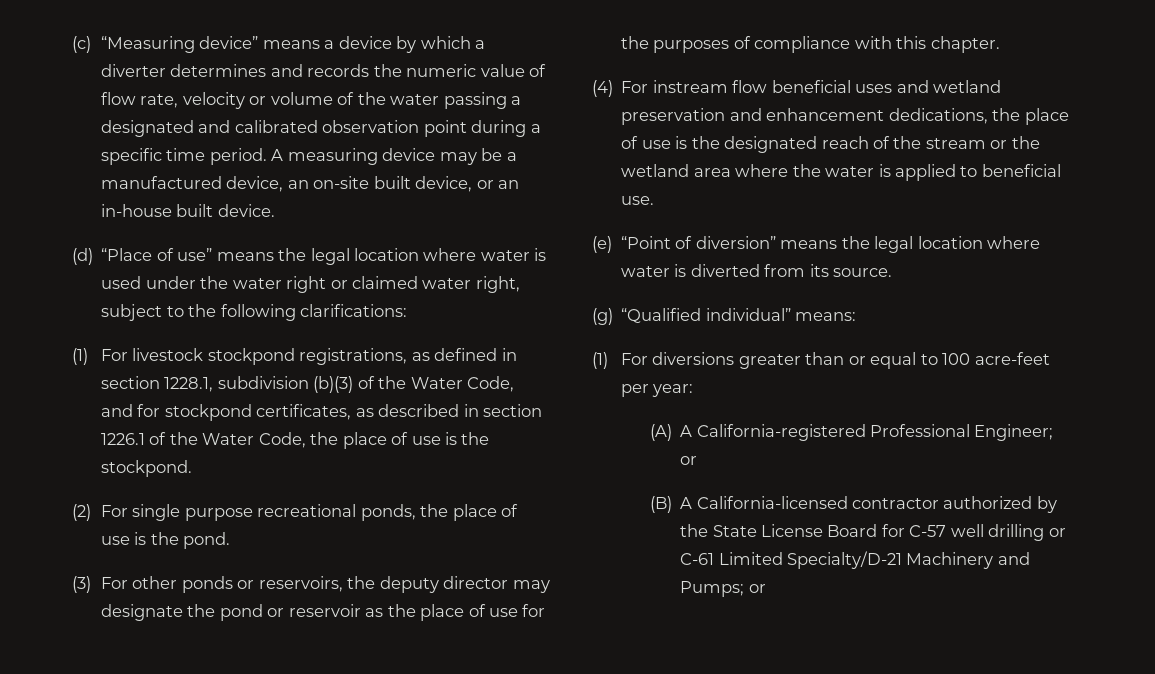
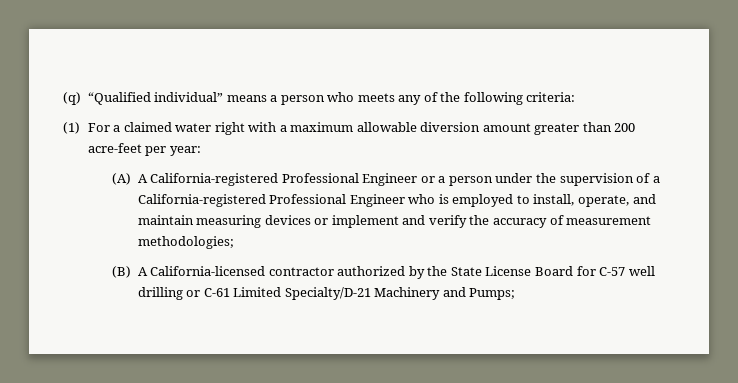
- (c) “Measuring device” means a device by which a diverter determines and records the numeric value of flow rate, velocity or volume of the water passing a designated and calibrated observation point during a specific time period. A measuring device may be a manufactured device, an on-site built device, or an in-house built device.
- (d) “Place of use” means the legal location where water is used under the water right or claimed water right, subject to the following clarifications:
- (1) For livestock stockpond registrations, as defined in section 1228.1, subdivision (b)(3) of the Water Code, and for stockpond certificates, as described in section 1226.1 of the Water Code, the place of use is the stockpond.
- (2) For single purpose recreational ponds, the place of use is the pond.
- (3) For other ponds or reservoirs, the deputy director may designate the pond or reservoir as the place of use for the purposes of compliance with this chapter.
- (4) For instream flow beneficial uses and wetland preservation and enhancement dedications, the place of use is the designated reach of the stream or the wetland area where the water is applied to beneficial use.
- (e) “Point of diversion” means the legal location where water is diverted from its source.
- (g) “Qualified individual” means:
- (1) For diversions greater than or equal to 100 acre-feet per year:
+ (q) “Qualified individual” means a person who meets any of the following criteria:
+ (1) For a claimed water right with a maximum allowable diversion amount greater than 200 acre-feet per year:
- (A) A California-registered Professional Engineer; or
+ (A) A California-registered Professional Engineer or a person under the supervision of a California-registered Professional Engineer who is employed to install, operate, and maintain measuring devices or implement and verify the accuracy of measurement methodologies;
- (B) A California-licensed contractor authorized by the State License Board for C-57 well drilling or C-61 Limited Specialty/D-21 Machinery and Pumps; or
+ (B) A California-licensed contractor authorized by the State License Board for C-57 well drilling or C-61 Limited Specialty/D-21 Machinery and Pumps;

